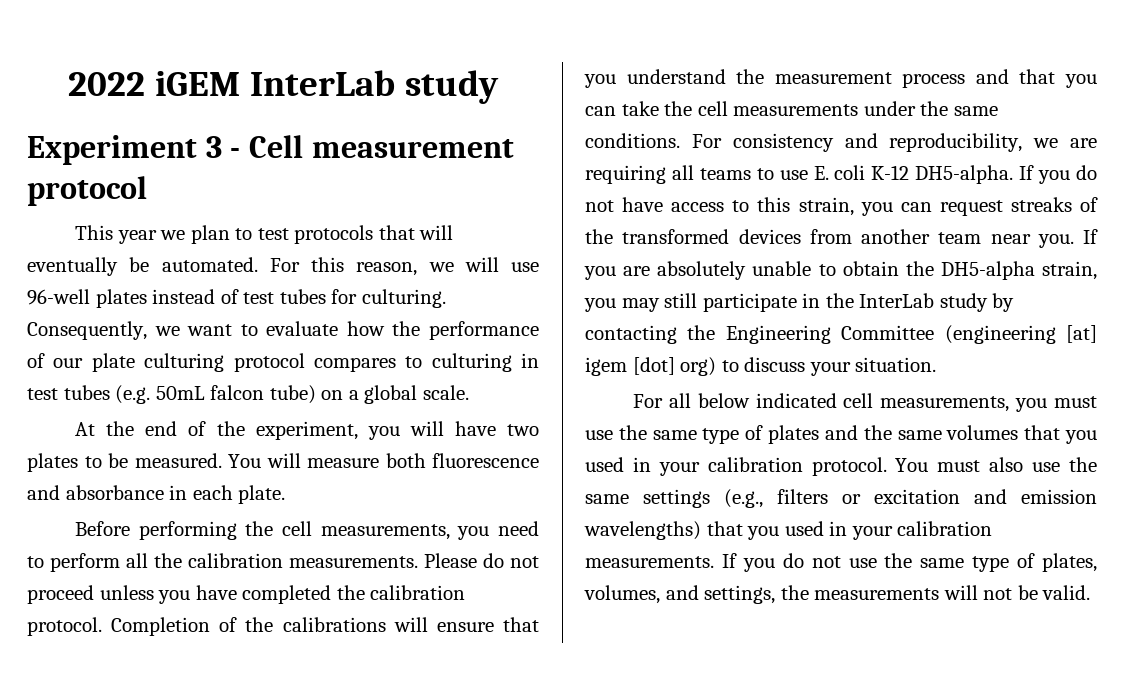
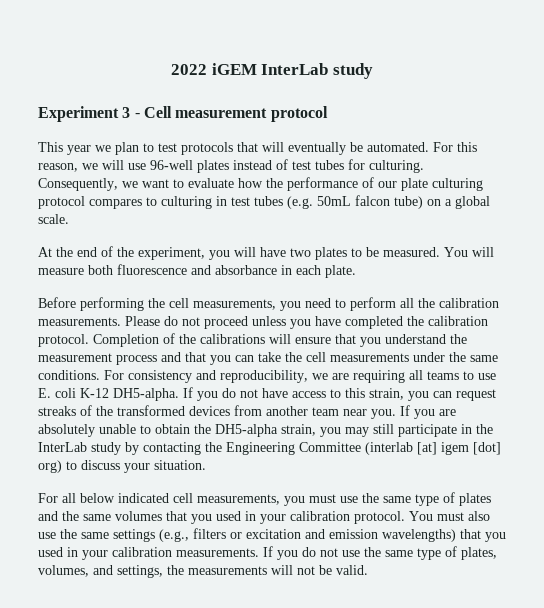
- If you are absolutely unable to obtain the DH5-alpha strain, you may still participate in the InterLab study by contacting the Engineering Committee (engineering [at] igem [dot] org) to discuss your situation.
+ If you are absolutely unable to obtain the DH5-alpha strain, you may still participate in the InterLab study by contacting the Engineering Committee (interlab [at] igem [dot] org) to discuss your situation.

